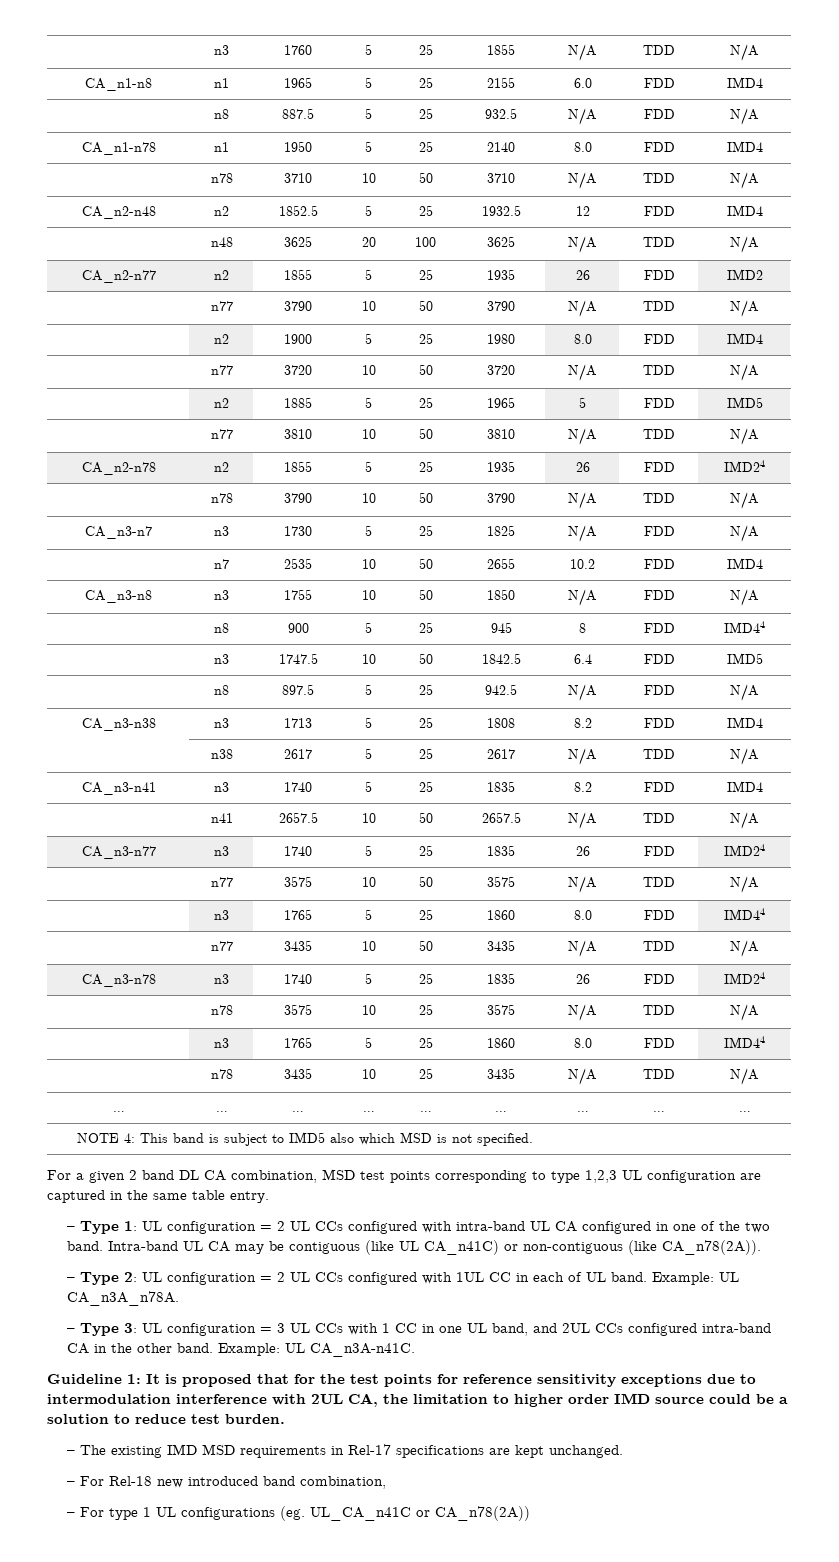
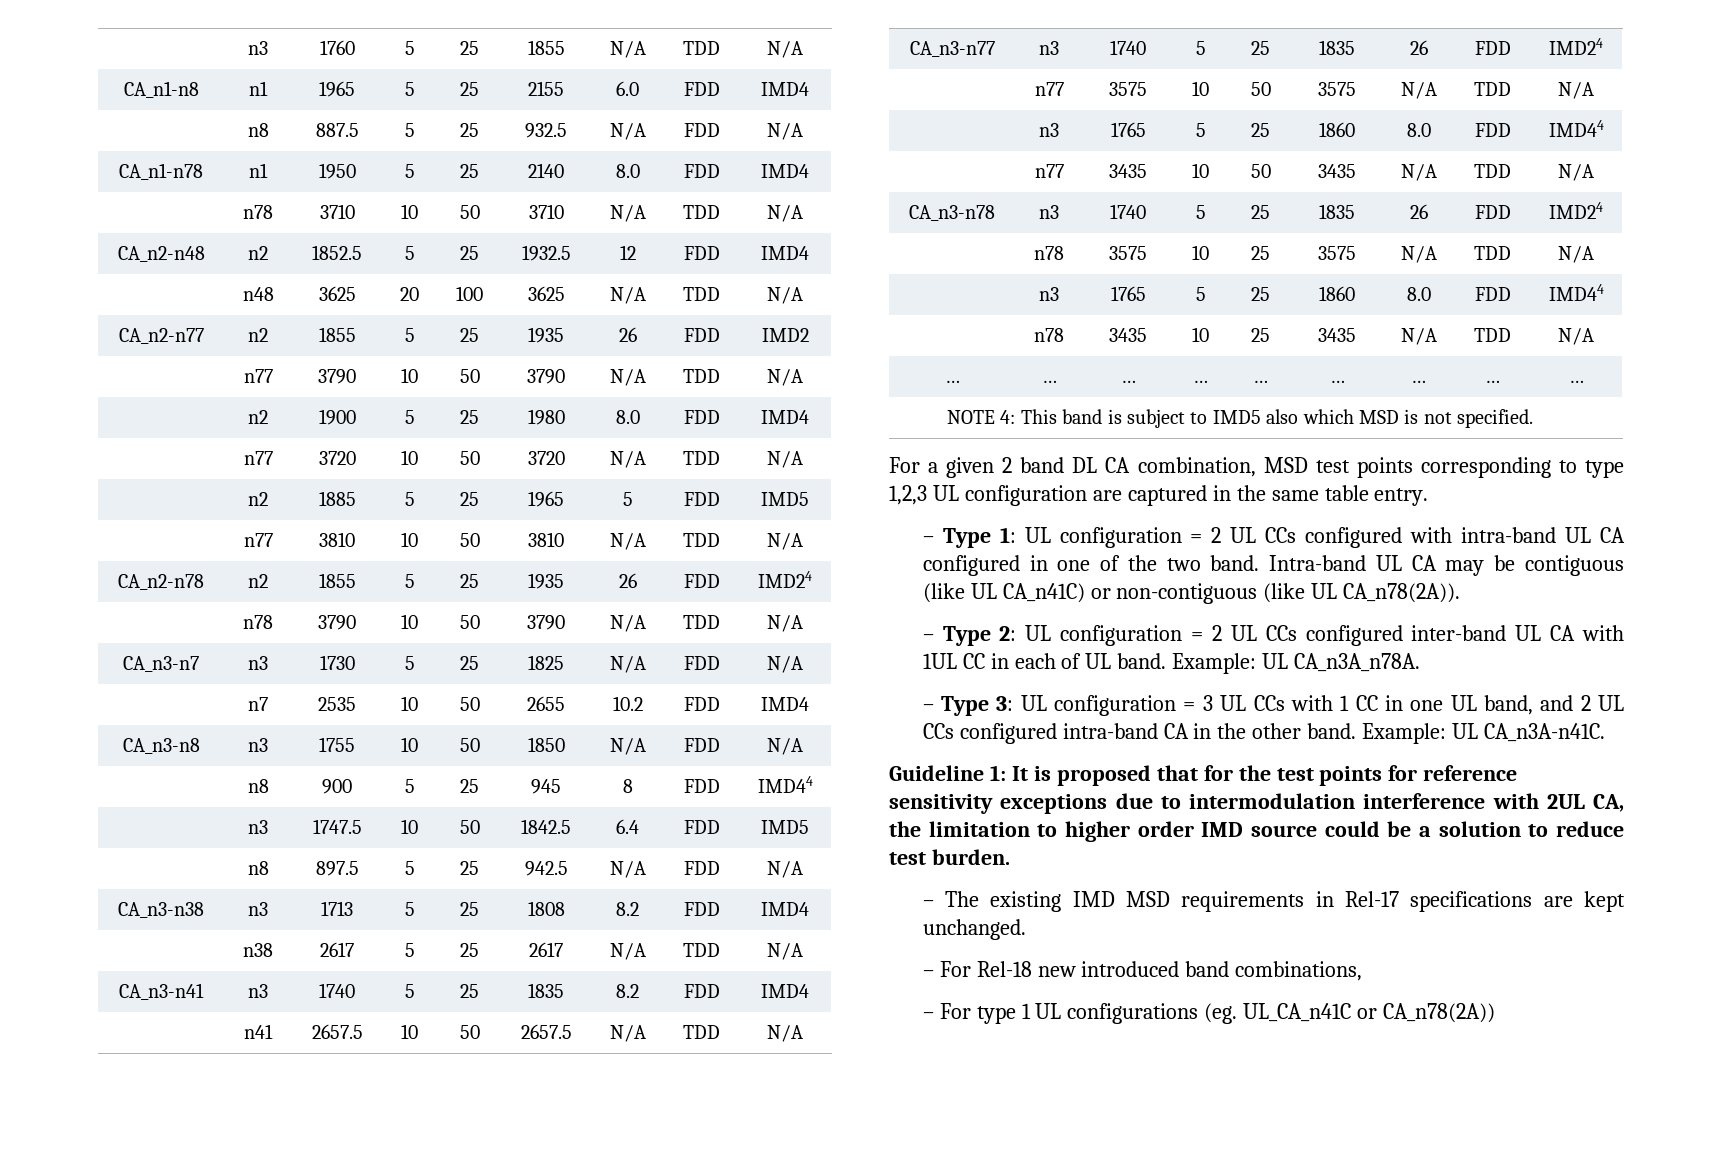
- Intra-band UL CA may be contiguous (like UL CA_n41C) or non-contiguous (like CA_n78(2A)).
+ Intra-band UL CA may be contiguous (like UL CA_n41C) or non-contiguous (like UL CA_n78(2A)).
- – Type 2: UL configuration = 2 UL CCs configured with 1UL CC in each of UL band.
+ – Type 2: UL configuration = 2 UL CCs configured inter-band UL CA with 1UL CC in each of UL band.
- – Type 3: UL configuration = 3 UL CCs with 1 CC in one UL band, and 2UL CCs configured intra-band CA in the other band.
+ – Type 3: UL configuration = 3 UL CCs with 1 CC in one UL band, and 2 UL CCs configured intra-band CA in the other band.
- – For Rel-18 new introduced band combination,
+ – For Rel-18 new introduced band combinations,

